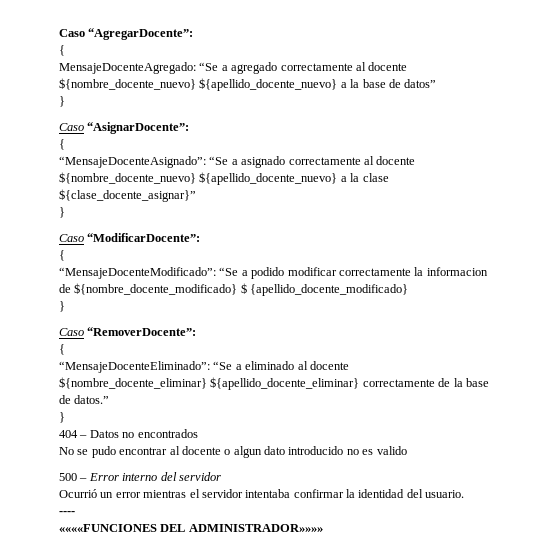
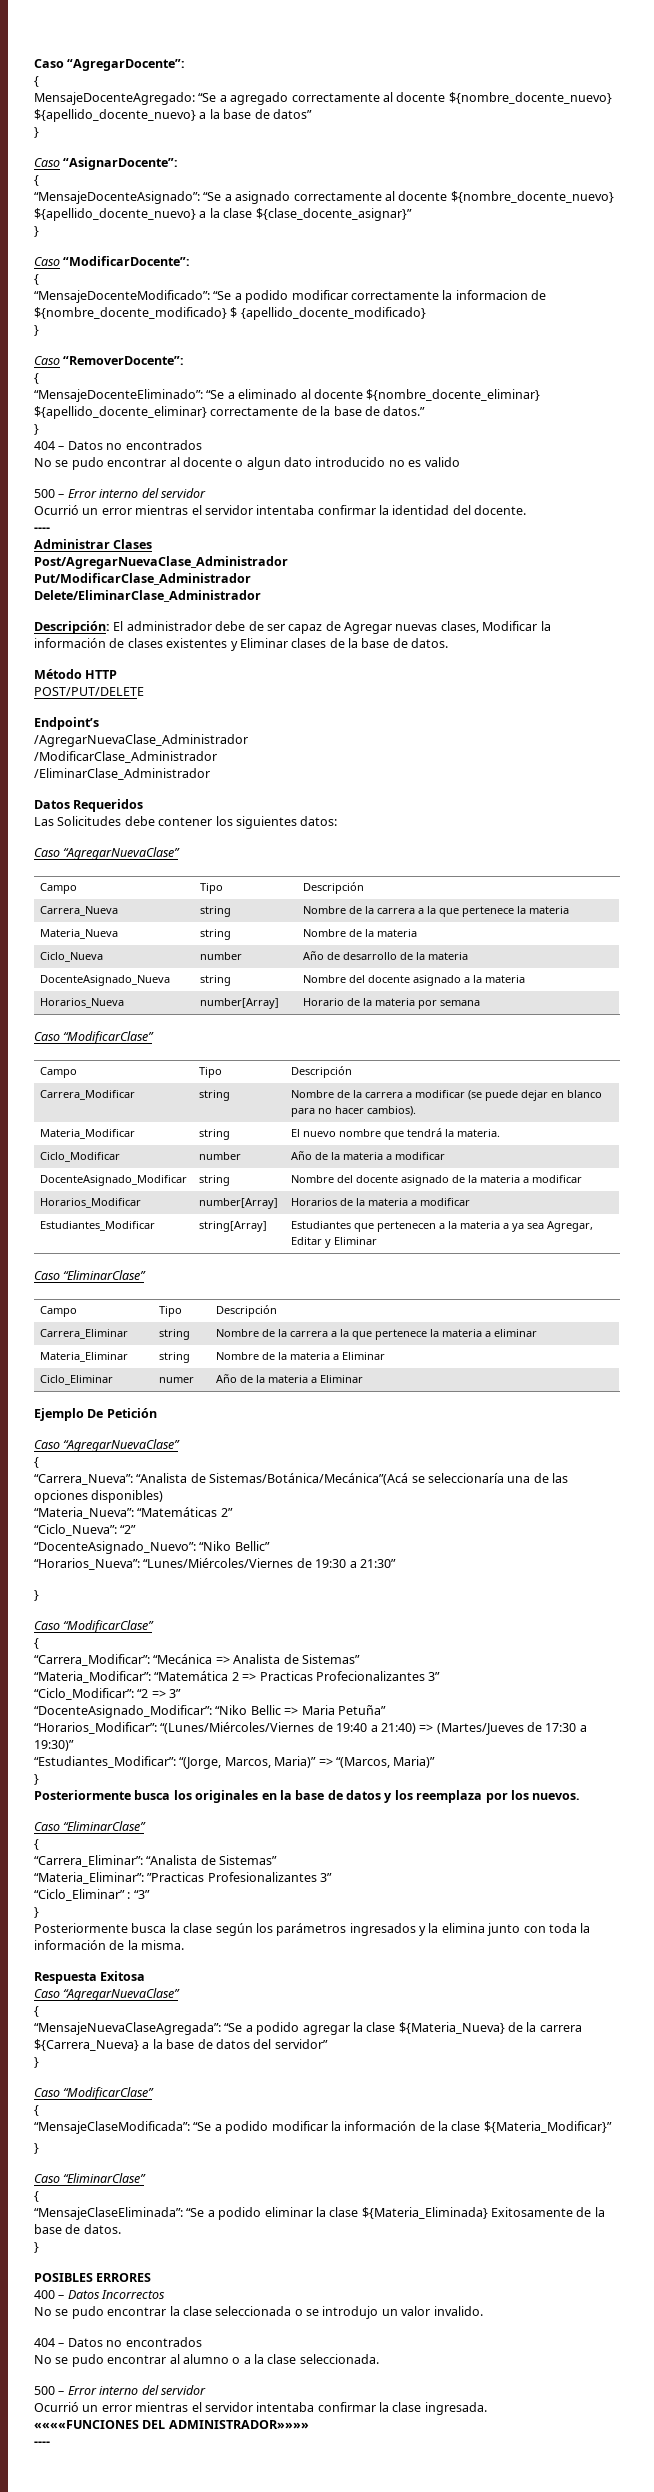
- Ocurrió un error mientras el servidor intentaba confirmar la identidad del usuario.
+ Ocurrió un error mientras el servidor intentaba confirmar la identidad del docente.
  ----
+ Administrar Clases
+ Post/AgregarNuevaClase_Administrador
+ Put/ModificarClase_Administrador
+ Delete/EliminarClase_Administrador
+ Descripción: El administrador debe de ser capaz de Agregar nuevas clases, Modificar la información de clases existentes y Eliminar clases de la base de datos.
+ Método HTTP
+ POST/PUT/DELETE
+ Endpoint’s
+ /AgregarNuevaClase_Administrador
+ /ModificarClase_Administrador
+ /EliminarClase_Administrador
+ Datos Requeridos
+ Las Solicitudes debe contener los siguientes datos:
+ Caso “AgregarNuevaClase”
+ Campo | Tipo | Descripción
+ Carrera_Nueva | string | Nombre de la carrera a la que pertenece la materia
+ Materia_Nueva | string | Nombre de la materia
+ Ciclo_Nueva | number | Año de desarrollo de la materia
+ DocenteAsignado_Nueva | string | Nombre del docente asignado a la materia
+ Horarios_Nueva | number[Array] | Horario de la materia por semana
+ Caso “ModificarClase”
+ Campo | Tipo | Descripción
+ Carrera_Modificar | string | Nombre de la carrera a modificar (se puede dejar en blanco para no hacer cambios).
+ Materia_Modificar | string | El nuevo nombre que tendrá la materia.
+ Ciclo_Modificar | number | Año de la materia a modificar
+ DocenteAsignado_Modificar | string | Nombre del docente asignado de la materia a modificar
+ Horarios_Modificar | number[Array] | Horarios de la materia a modificar
+ Estudiantes_Modificar | string[Array] | Estudiantes que pertenecen a la materia a ya sea Agregar, Editar y Eliminar
+ Caso “EliminarClase”
+ Campo | Tipo | Descripción
+ Carrera_Eliminar | string | Nombre de la carrera a la que pertenece la materia a eliminar
+ Materia_Eliminar | string | Nombre de la materia a Eliminar
+ Ciclo_Eliminar | numer | Año de la materia a Eliminar
+ Ejemplo De Petición
+ Caso “AgregarNuevaClase”
+ {
+ “Carrera_Nueva”: “Analista de Sistemas/Botánica/Mecánica”(Acá se seleccionaría una de las opciones disponibles)
+ “Materia_Nueva”: “Matemáticas 2”
+ “Ciclo_Nueva”: “2”
+ “DocenteAsignado_Nuevo”: “Niko Bellic”
+ “Horarios_Nueva”: “Lunes/Miércoles/Viernes de 19:30 a 21:30”
+ }
+ Caso “ModificarClase”
+ {
+ “Carrera_Modificar”: “Mecánica => Analista de Sistemas”
+ “Materia_Modificar”: “Matemática 2 => Practicas Profecionalizantes 3”
+ “Ciclo_Modificar”: “2 => 3”
+ “DocenteAsignado_Modificar”: “Niko Bellic => Maria Petuña”
+ “Horarios_Modificar”: “(Lunes/Miércoles/Viernes de 19:40 a 21:40) => (Martes/Jueves de 17:30 a 19:30)”
+ “Estudiantes_Modificar”: “(Jorge, Marcos, Maria)” => “(Marcos, Maria)”
+ }
+ Posteriormente busca los originales en la base de datos y los reemplaza por los nuevos.
+ Caso “EliminarClase”
+ {
+ “Carrera_Eliminar”: “Analista de Sistemas”
+ “Materia_Eliminar”: ”Practicas Profesionalizantes 3”
+ “Ciclo_Eliminar” : “3”
+ }
+ Posteriormente busca la clase según los parámetros ingresados y la elimina junto con toda la información de la misma.
+ Respuesta Exitosa
+ Caso “AgregarNuevaClase”
+ {
+ “MensajeNuevaClaseAgregada”: “Se a podido agregar la clase ${Materia_Nueva} de la carrera ${Carrera_Nueva} a la base de datos del servidor”
+ }
+ Caso “ModificarClase”
+ {
+ “MensajeClaseModificada”: “Se a podido modificar la información de la clase ${Materia_Modificar}”
+ }
+ Caso “EliminarClase”
+ {
+ “MensajeClaseEliminada”: “Se a podido eliminar la clase ${Materia_Eliminada} Exitosamente de la base de datos.
+ }
+ POSIBLES ERRORES
+ 400 – Datos Incorrectos
+ No se pudo encontrar la clase seleccionada o se introdujo un valor invalido.
+ 404 – Datos no encontrados
+ No se pudo encontrar al alumno o a la clase seleccionada.
+ 500 – Error interno del servidor
+ Ocurrió un error mientras el servidor intentaba confirmar la clase ingresada.
  ««««FUNCIONES DEL ADMINISTRADOR»»»»
+ ----

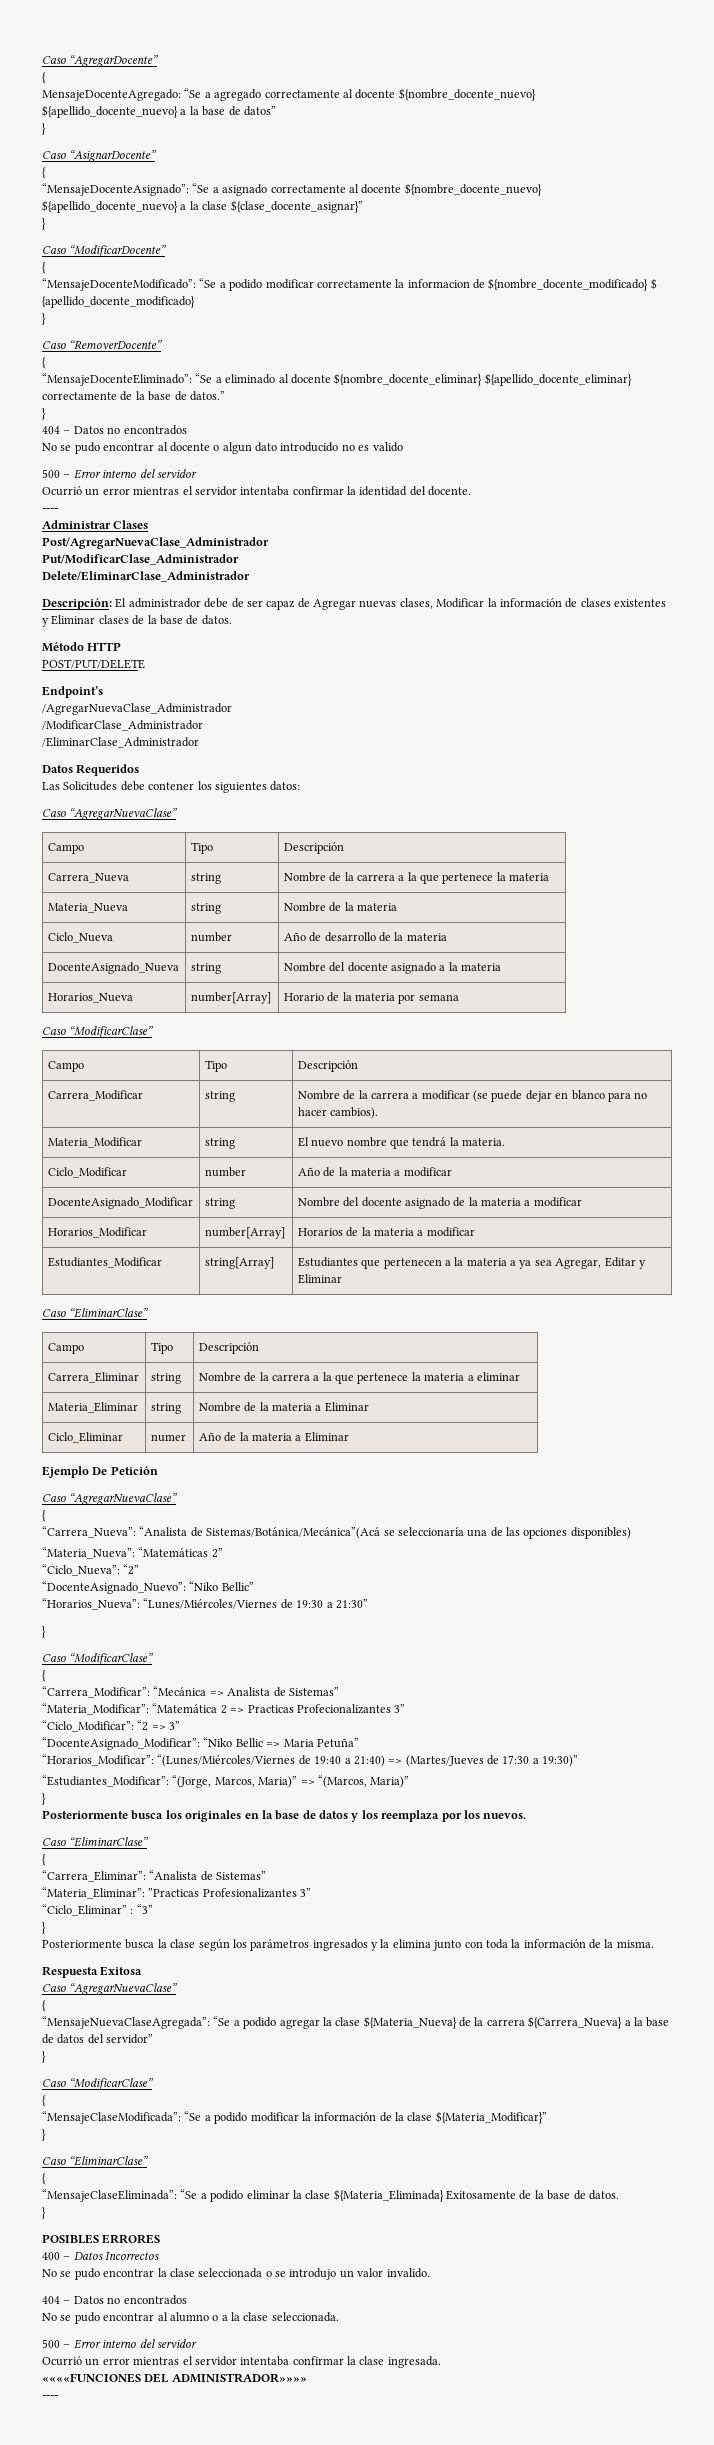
- Caso “AgregarDocente”:
+ Caso “AgregarDocente”
- Caso “AsignarDocente”:
+ Caso “AsignarDocente”
- Caso “ModificarDocente”:
+ Caso “ModificarDocente”
- Caso “RemoverDocente”:
+ Caso “RemoverDocente”

